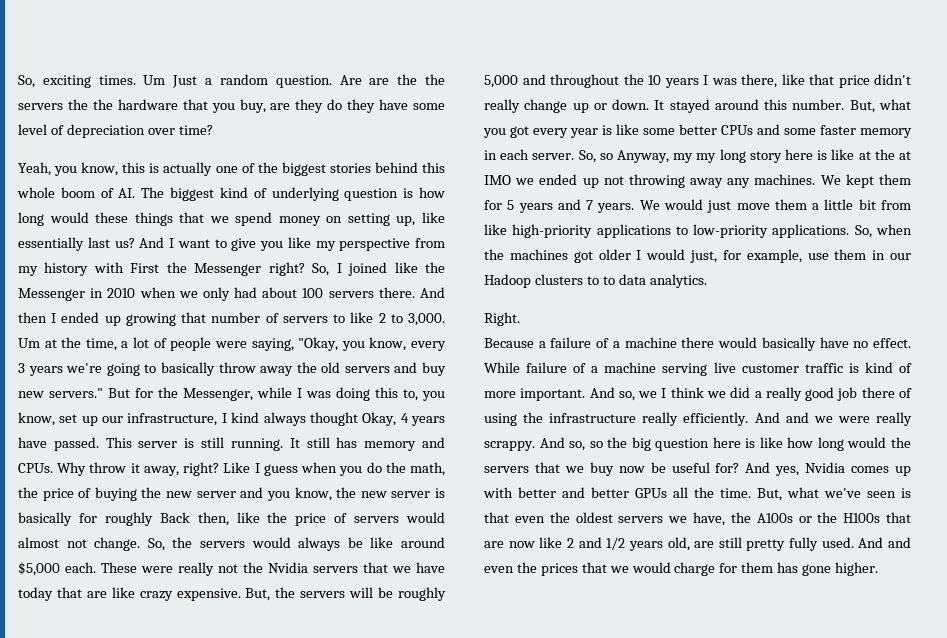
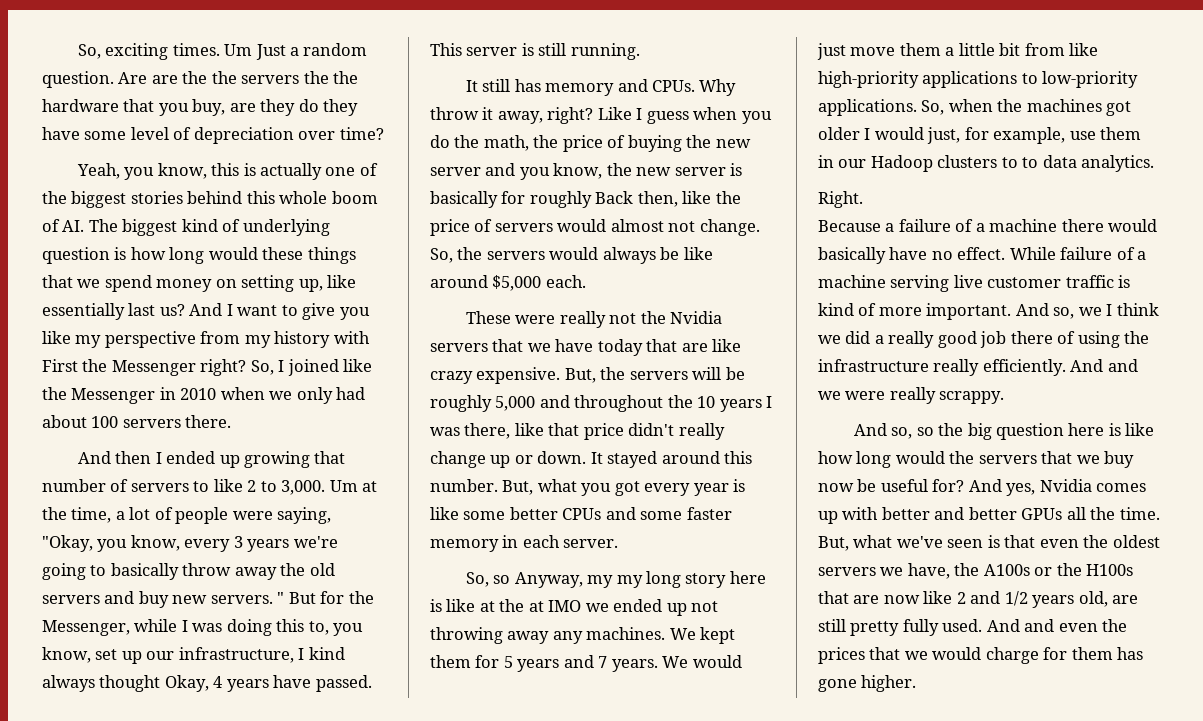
- So, I joined like the Messenger in 2010 when we only had about 100 servers there. And then I ended up growing that number of servers to like 2 to 3,000.
+ So, I joined like the Messenger in 2010 when we only had about 100 servers there.
+ And then I ended up growing that number of servers to like 2 to 3,000.
- Um at the time, a lot of people were saying, "Okay, you know, every 3 years we're going to basically throw away the old servers and buy new servers." But for the Messenger, while I was doing this to, you know, set up our infrastructure, I kind always thought Okay, 4 years have passed.
+ Um at the time, a lot of people were saying, "Okay, you know, every 3 years we're going to basically throw away the old servers and buy new servers. " But for the Messenger, while I was doing this to, you know, set up our infrastructure, I kind always thought Okay, 4 years have passed.
- This server is still running. It still has memory and CPUs.
+ This server is still running.
+ It still has memory and CPUs.
- So, the servers would always be like around $5,000 each. These were really not the Nvidia servers that we have today that are like crazy expensive.
+ So, the servers would always be like around $5,000 each.
+ These were really not the Nvidia servers that we have today that are like crazy expensive.
- But, what you got every year is like some better CPUs and some faster memory in each server. So, so Anyway, my my long story here is like at the at IMO we ended up not throwing away any machines.
+ But, what you got every year is like some better CPUs and some faster memory in each server.
+ So, so Anyway, my my long story here is like at the at IMO we ended up not throwing away any machines.
- And and we were really scrappy. And so, so the big question here is like how long would the servers that we buy now be useful for?
+ And and we were really scrappy.
+ And so, so the big question here is like how long would the servers that we buy now be useful for?

